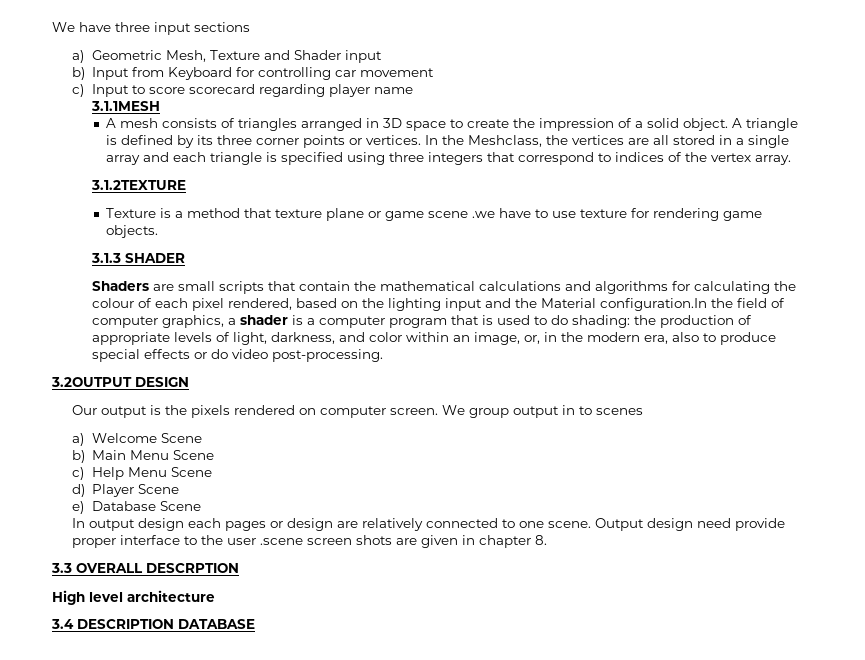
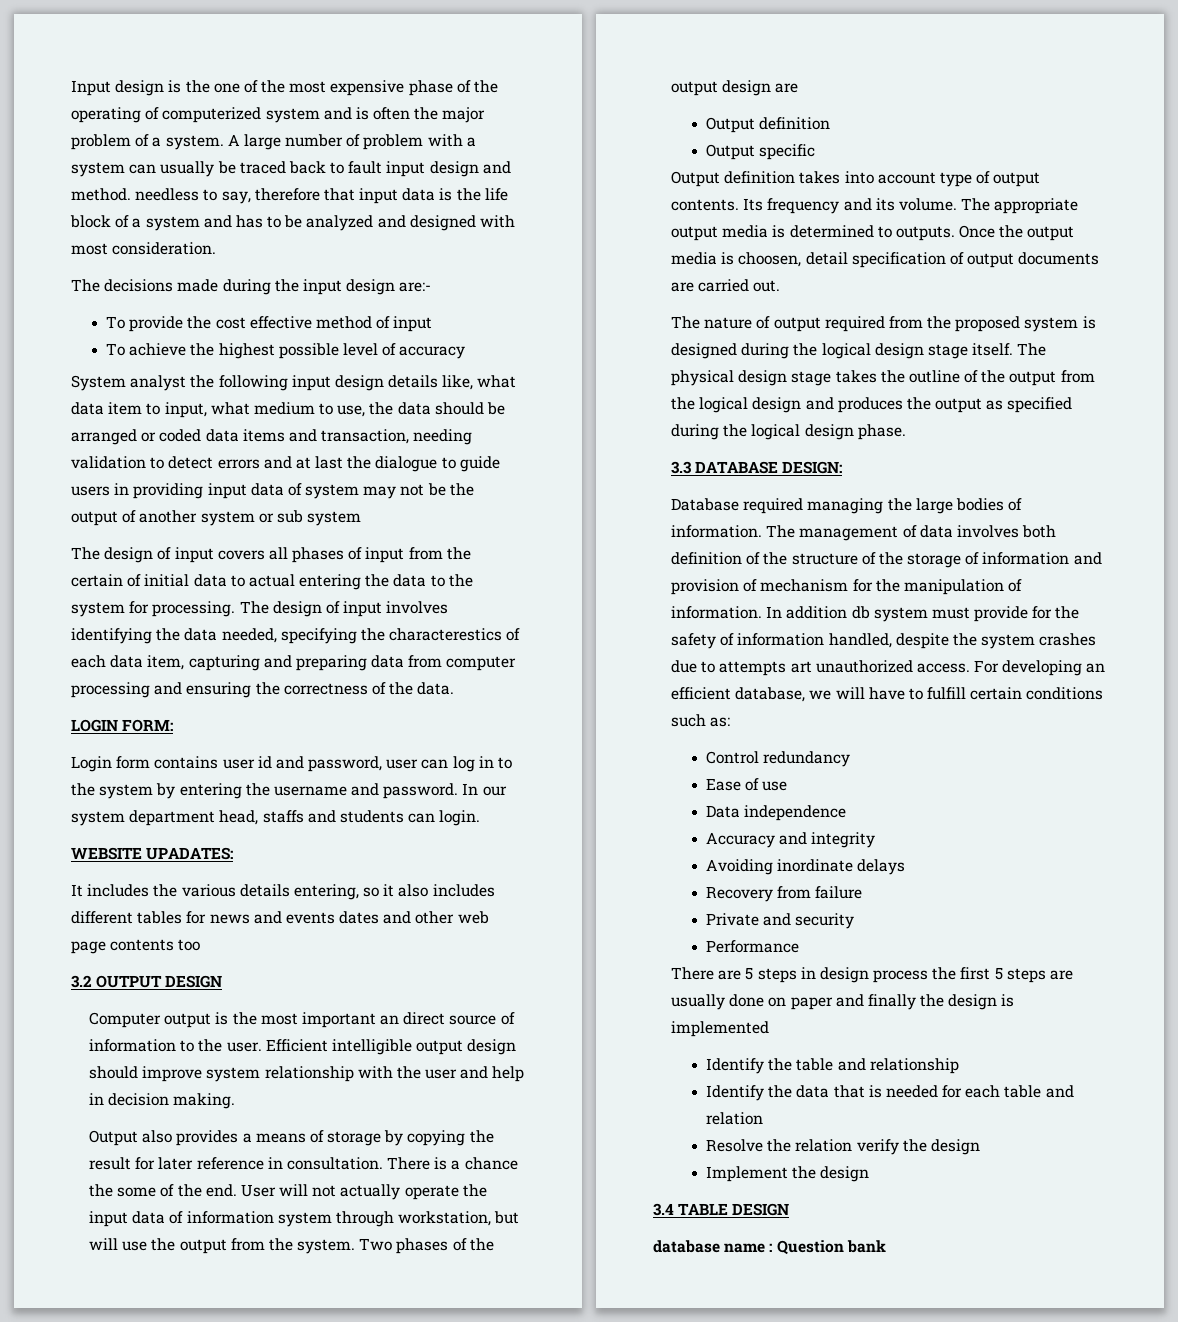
- We have three input sections
- a) Geometric Mesh, Texture and Shader input
- b) Input from Keyboard for controlling car movement
- c) Input to score scorecard regarding player name
- 3.1.1MESH
- A mesh consists of triangles arranged in 3D space to create the impression of a solid object. A triangle is defined by its three corner points or vertices. In the Meshclass, the vertices are all stored in a single array and each triangle is specified using three integers that correspond to indices of the vertex array.
- 3.1.2TEXTURE
- Texture is a method that texture plane or game scene .we have to use texture for rendering game objects.
- 3.1.3 SHADER
- Shaders are small scripts that contain the mathematical calculations and algorithms for calculating the colour of each pixel rendered, based on the lighting input and the Material configuration.In the field of computer graphics, a shader is a computer program that is used to do shading: the production of appropriate levels of light, darkness, and color within an image, or, in the modern era, also to produce special effects or do video post-processing.
- 3.2OUTPUT DESIGN
- Our output is the pixels rendered on computer screen. We group output in to scenes
- a) Welcome Scene
- b) Main Menu Scene
- c) Help Menu Scene
- d) Player Scene
- e) Database Scene
- In output design each pages or design are relatively connected to one scene. Output design need provide proper interface to the user .scene screen shots are given in chapter 8.
- 3.3 OVERALL DESCRPTION
- High level architecture
- 3.4 DESCRIPTION DATABASE
+ Input design is the one of the most expensive phase of the operating of computerized system and is often the major problem of a system. A large number of problem with a system can usually be traced back to fault input design and method. needless to say, therefore that input data is the life block of a system and has to be analyzed and designed with most consideration.
+ The decisions made during the input design are:-
+ To provide the cost effective method of input
+ To achieve the highest possible level of accuracy
+ System analyst the following input design details like, what data item to input, what medium to use, the data should be arranged or coded data items and transaction, needing validation to detect errors and at last the dialogue to guide users in providing input data of system may not be the output of another system or sub system
+ The design of input covers all phases of input from the certain of initial data to actual entering the data to the system for processing. The design of input involves identifying the data needed, specifying the characterestics of each data item, capturing and preparing data from computer processing and ensuring the correctness of the data.
+ LOGIN FORM:
+ Login form contains user id and password, user can log in to the system by entering the username and password. In our system department head, staffs and students can login.
+ WEBSITE UPADATES:
+ It includes the various details entering, so it also includes different tables for news and events dates and other web page contents too
+ 3.2 OUTPUT DESIGN
+ Computer output is the most important an direct source of information to the user. Efficient intelligible output design should improve system relationship with the user and help in decision making.
+ Output also provides a means of storage by copying the result for later reference in consultation. There is a chance the some of the end. User will not actually operate the input data of information system through workstation, but will use the output from the system. Two phases of the output design are
+ Output definition
+ Output specific
+ Output definition takes into account type of output contents. Its frequency and its volume. The appropriate output media is determined to outputs. Once the output media is choosen, detail specification of output documents are carried out.
+ The nature of output required from the proposed system is designed during the logical design stage itself. The physical design stage takes the outline of the output from the logical design and produces the output as specified during the logical design phase.
+ 3.3 DATABASE DESIGN:
+ Database required managing the large bodies of information. The management of data involves both definition of the structure of the storage of information and provision of mechanism for the manipulation of information. In addition db system must provide for the safety of information handled, despite the system crashes due to attempts art unauthorized access. For developing an efficient database, we will have to fulfill certain conditions such as:
+ Control redundancy
+ Ease of use
+ Data independence
+ Accuracy and integrity
+ Avoiding inordinate delays
+ Recovery from failure
+ Private and security
+ Performance
+ There are 5 steps in design process the first 5 steps are usually done on paper and finally the design is implemented
+ Identify the table and relationship
+ Identify the data that is needed for each table and relation
+ Resolve the relation verify the design
+ Implement the design
+ 3.4 TABLE DESIGN
+ database name : Question bank

